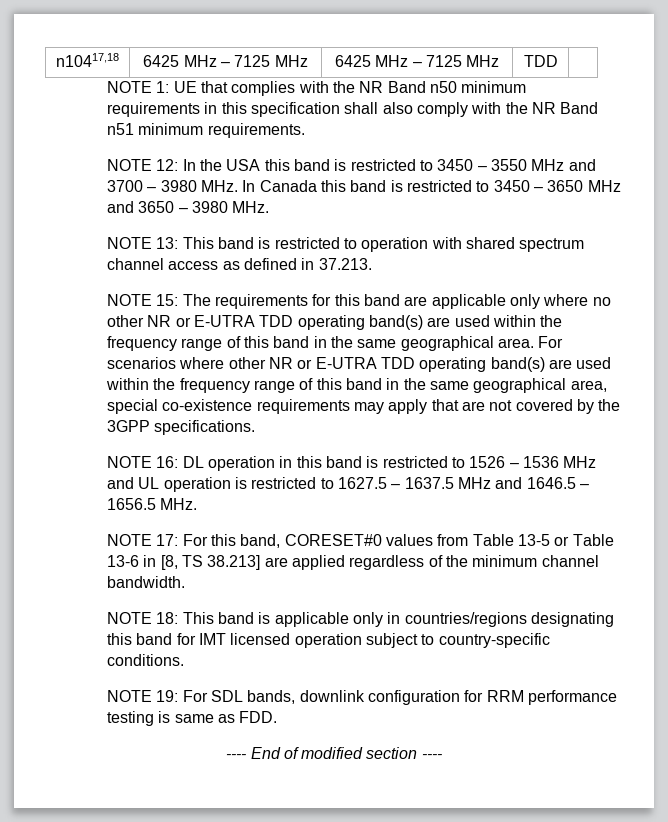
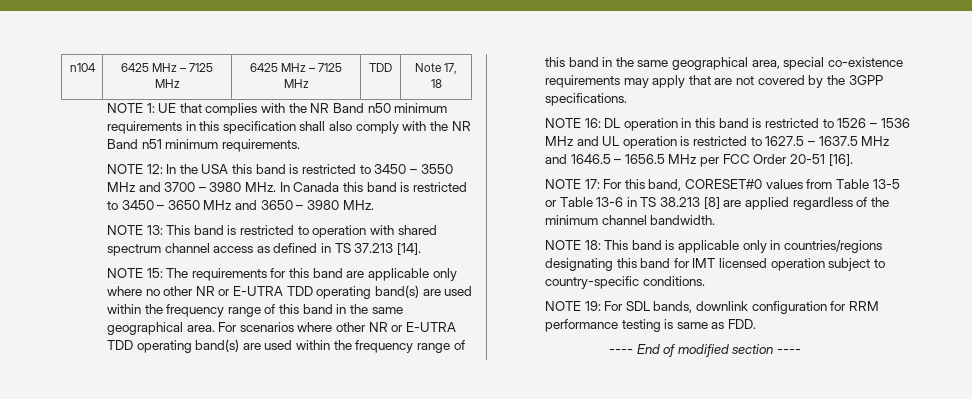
- n10417,18 | 6425 MHz – 7125 MHz | 6425 MHz – 7125 MHz | TDD |
+ n104 | 6425 MHz – 7125 MHz | 6425 MHz – 7125 MHz | TDD | Note 17, 18
- NOTE 13: This band is restricted to operation with shared spectrum channel access as defined in 37.213.
+ NOTE 13: This band is restricted to operation with shared spectrum channel access as defined in TS 37.213 [14].
- NOTE 16: DL operation in this band is restricted to 1526 – 1536 MHz and UL operation is restricted to 1627.5 – 1637.5 MHz and 1646.5 – 1656.5 MHz.
+ NOTE 16: DL operation in this band is restricted to 1526 – 1536 MHz and UL operation is restricted to 1627.5 – 1637.5 MHz and 1646.5 – 1656.5 MHz per FCC Order 20-51 [16].
- NOTE 17: For this band, CORESET#0 values from Table 13-5 or Table 13-6 in [8, TS 38.213] are applied regardless of the minimum channel bandwidth.
+ NOTE 17: For this band, CORESET#0 values from Table 13-5 or Table 13-6 in TS 38.213 [8] are applied regardless of the minimum channel bandwidth.

